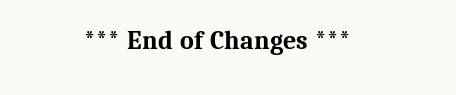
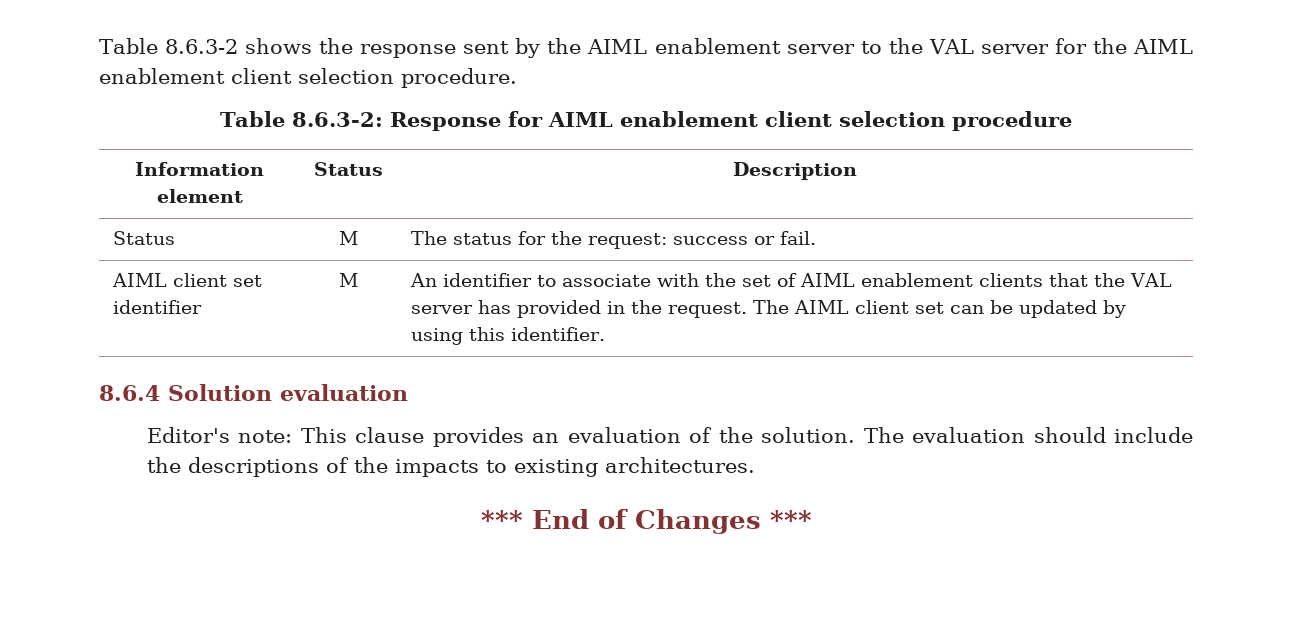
+ Table 8.6.3-2 shows the response sent by the AIML enablement server to the VAL server for the AIML enablement client selection procedure.
+ Table 8.6.3-2: Response for AIML enablement client selection procedure
+ Information element | Status | Description
+ Status | M | The status for the request: success or fail.
+ AIML client set identifier | M | An identifier to associate with the set of AIML enablement clients that the VAL server has provided in the request. The AIML client set can be updated by using this identifier.
+ 8.6.4 Solution evaluation
+ Editor's note: This clause provides an evaluation of the solution. The evaluation should include the descriptions of the impacts to existing architectures.

